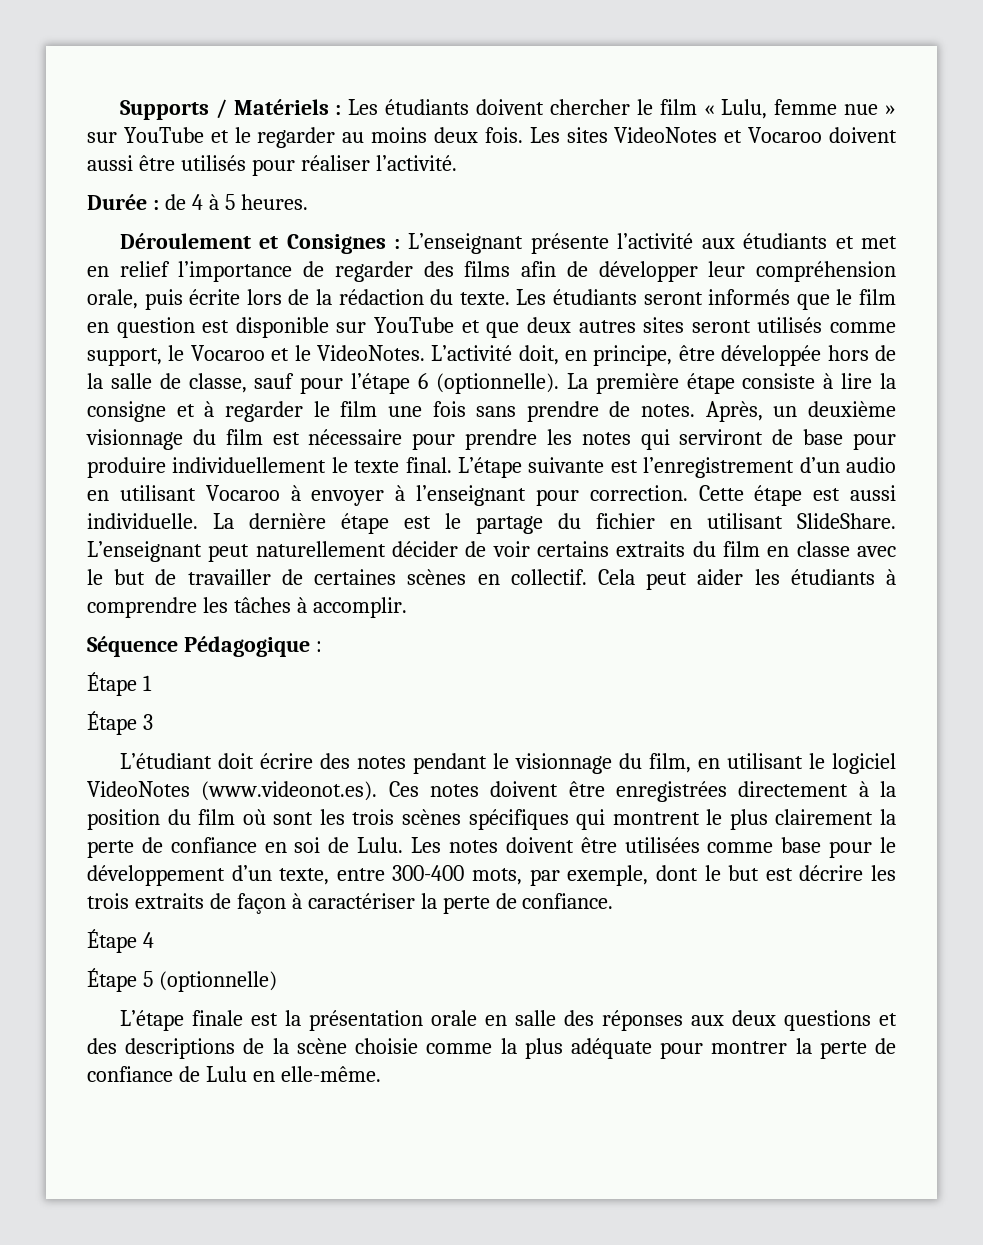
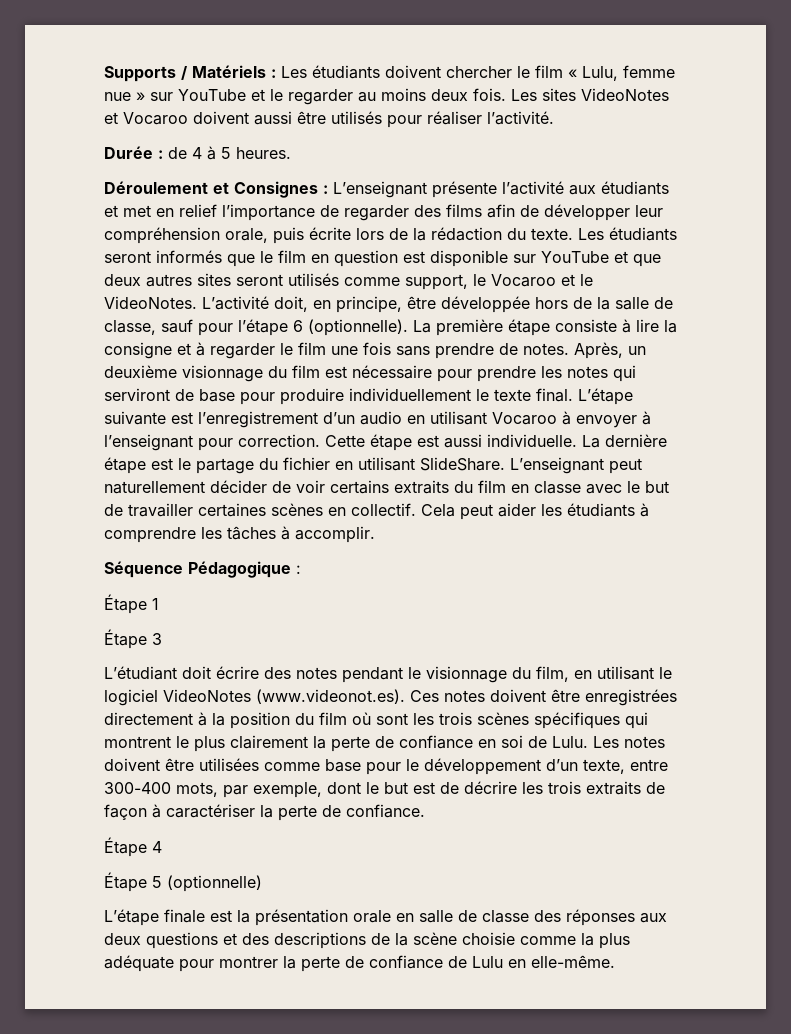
- L’enseignant peut naturellement décider de voir certains extraits du film en classe avec le but de travailler de certaines scènes en collectif.
+ L’enseignant peut naturellement décider de voir certains extraits du film en classe avec le but de travailler certaines scènes en collectif.
- Les notes doivent être utilisées comme base pour le développement d’un texte, entre 300-400 mots, par exemple, dont le but est décrire les trois extraits de façon à caractériser la perte de confiance.
+ Les notes doivent être utilisées comme base pour le développement d’un texte, entre 300-400 mots, par exemple, dont le but est de décrire les trois extraits de façon à caractériser la perte de confiance.
- L’étape finale est la présentation orale en salle des réponses aux deux questions et des descriptions de la scène choisie comme la plus adéquate pour montrer la perte de confiance de Lulu en elle-même.
+ L’étape finale est la présentation orale en salle de classe des réponses aux deux questions et des descriptions de la scène choisie comme la plus adéquate pour montrer la perte de confiance de Lulu en elle-même.

